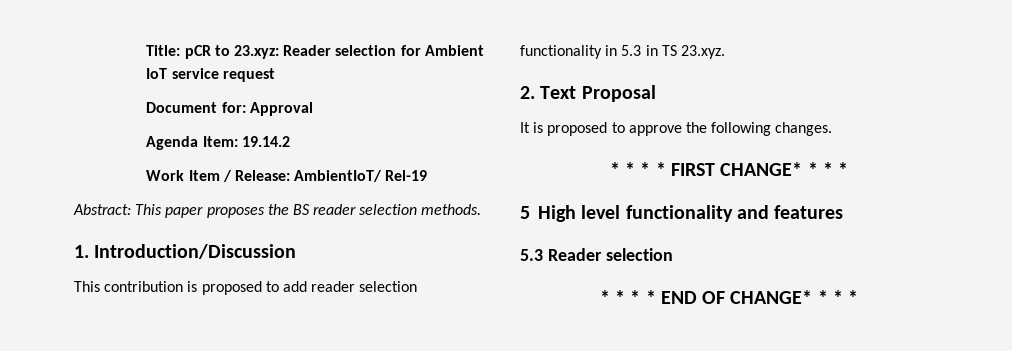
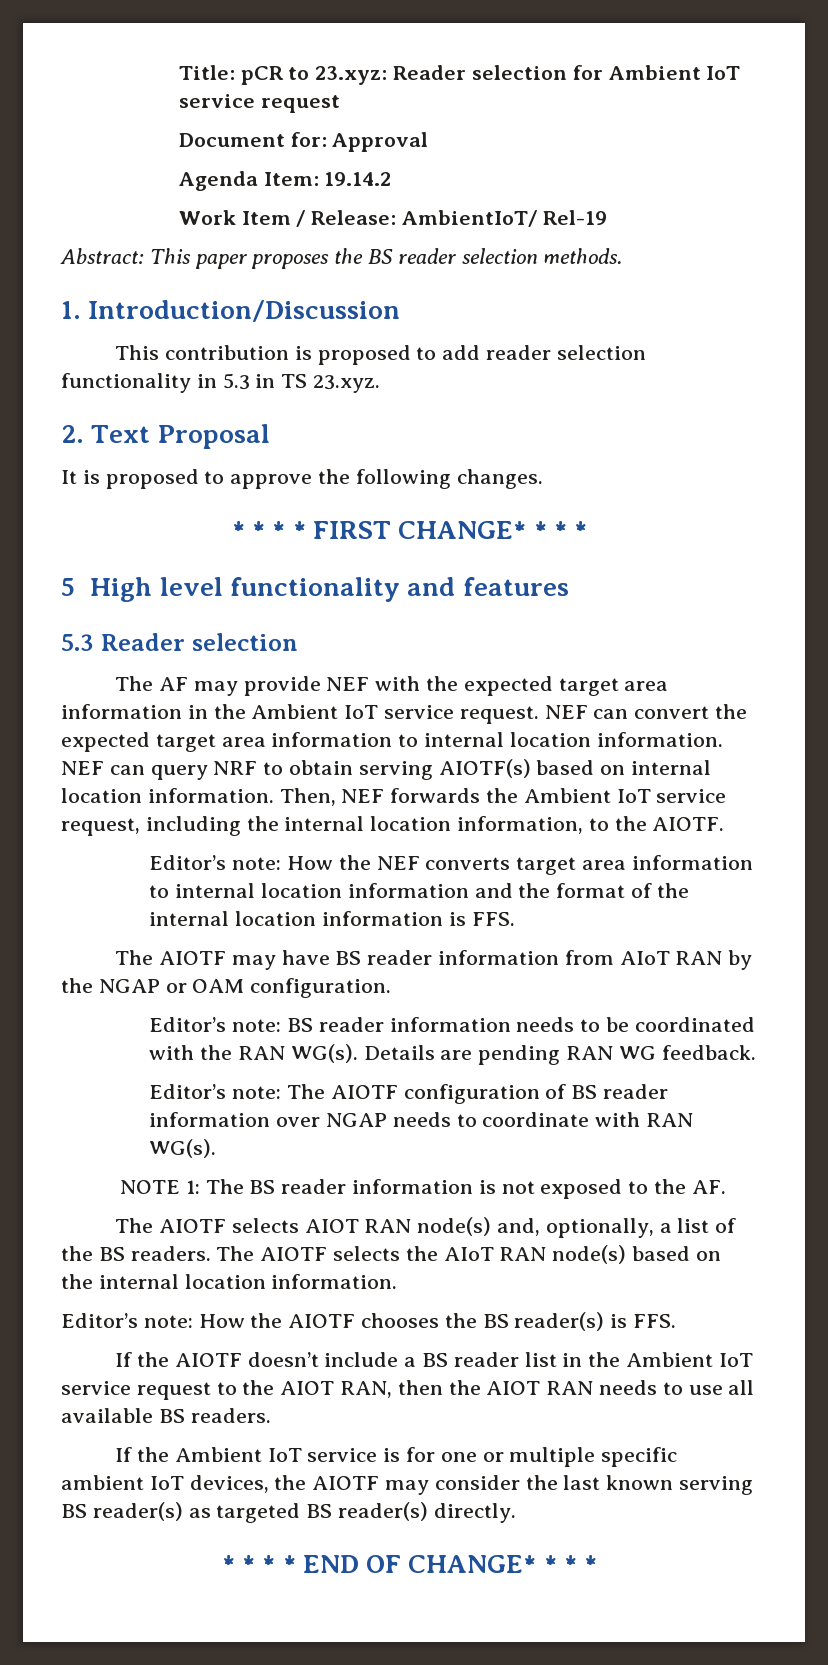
+ The AF may provide NEF with the expected target area information in the Ambient IoT service request. NEF can convert the expected target area information to internal location information. NEF can query NRF to obtain serving AIOTF(s) based on internal location information. Then, NEF forwards the Ambient IoT service request, including the internal location information, to the AIOTF.
+ Editor’s note: How the NEF converts target area information to internal location information and the format of the internal location information is FFS.
+ The AIOTF may have BS reader information from AIoT RAN by the NGAP or OAM configuration.
+ Editor’s note: BS reader information needs to be coordinated with the RAN WG(s). Details are pending RAN WG feedback.
+ Editor’s note: The AIOTF configuration of BS reader information over NGAP needs to coordinate with RAN WG(s).
+ NOTE 1: The BS reader information is not exposed to the AF.
+ The AIOTF selects AIOT RAN node(s) and, optionally, a list of the BS readers. The AIOTF selects the AIoT RAN node(s) based on the internal location information.
+ Editor’s note: How the AIOTF chooses the BS reader(s) is FFS.
+ If the AIOTF doesn’t include a BS reader list in the Ambient IoT service request to the AIOT RAN, then the AIOT RAN needs to use all available BS readers.
+ If the Ambient IoT service is for one or multiple specific ambient IoT devices, the AIOTF may consider the last known serving BS reader(s) as targeted BS reader(s) directly.

